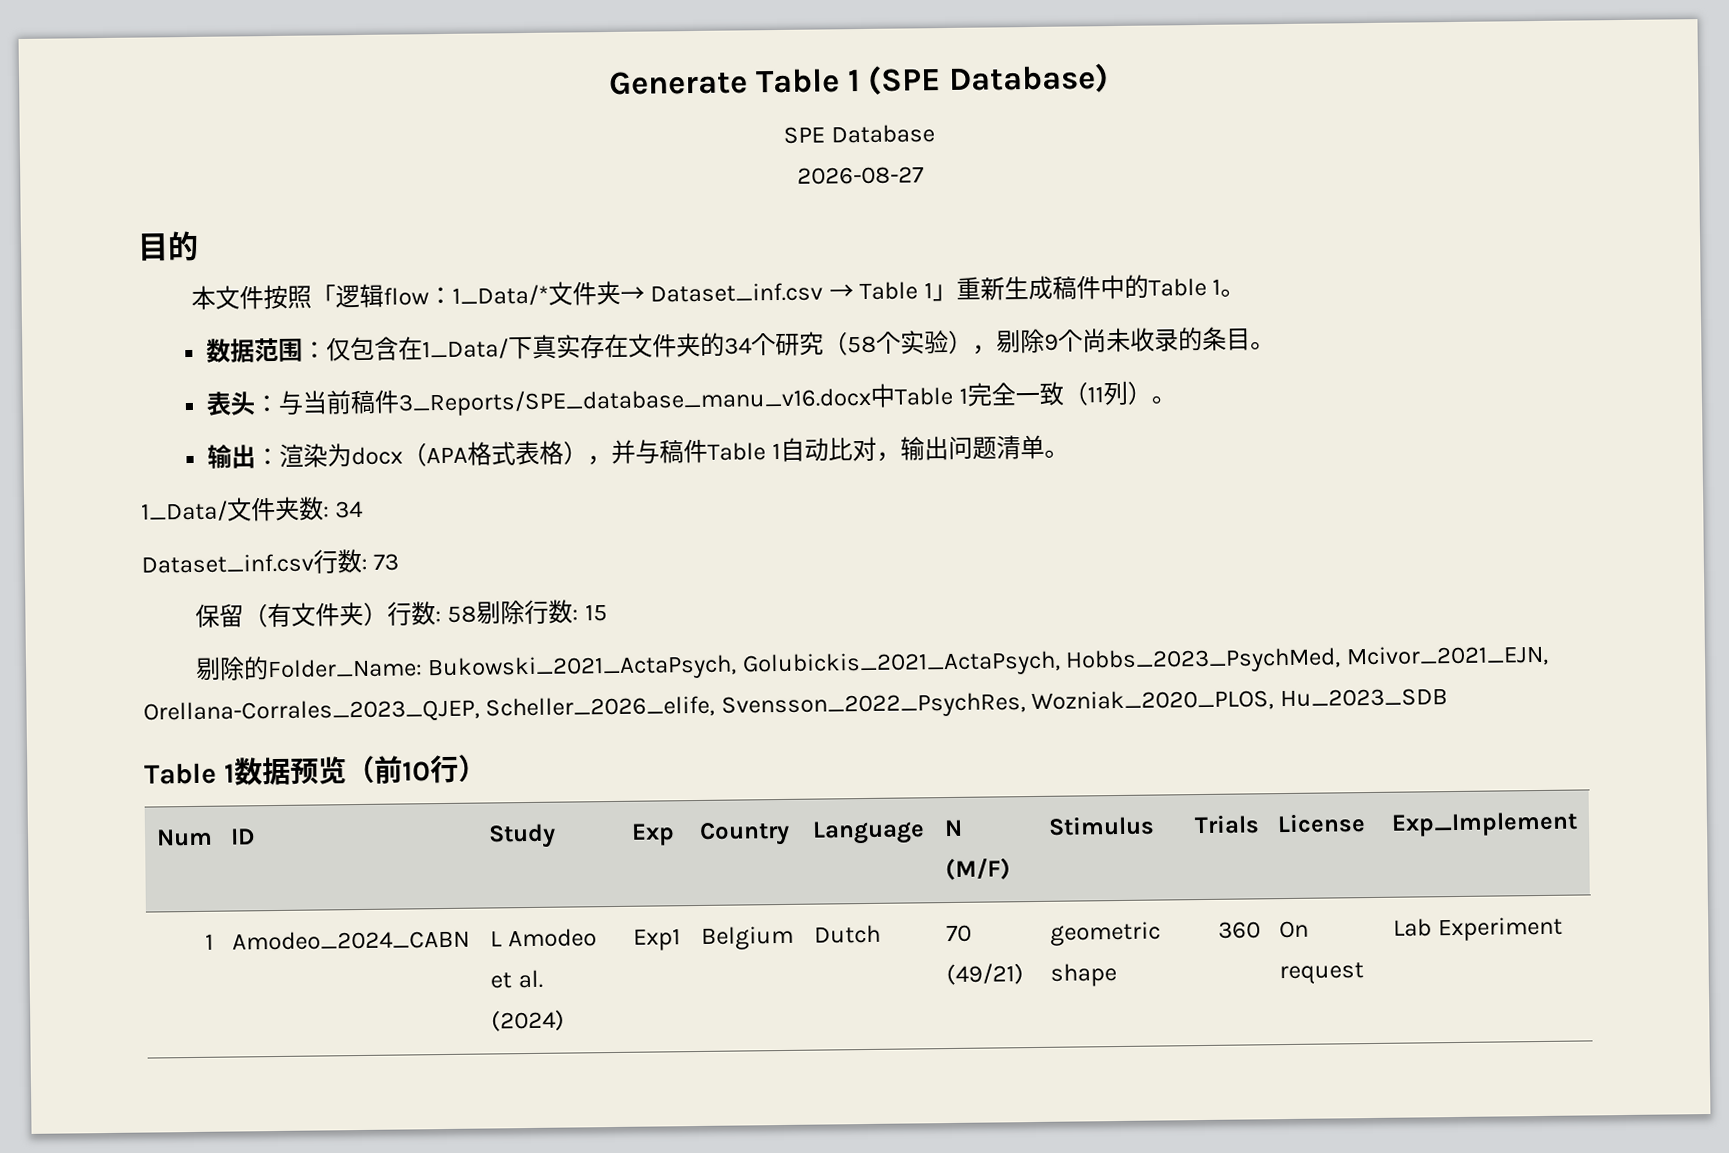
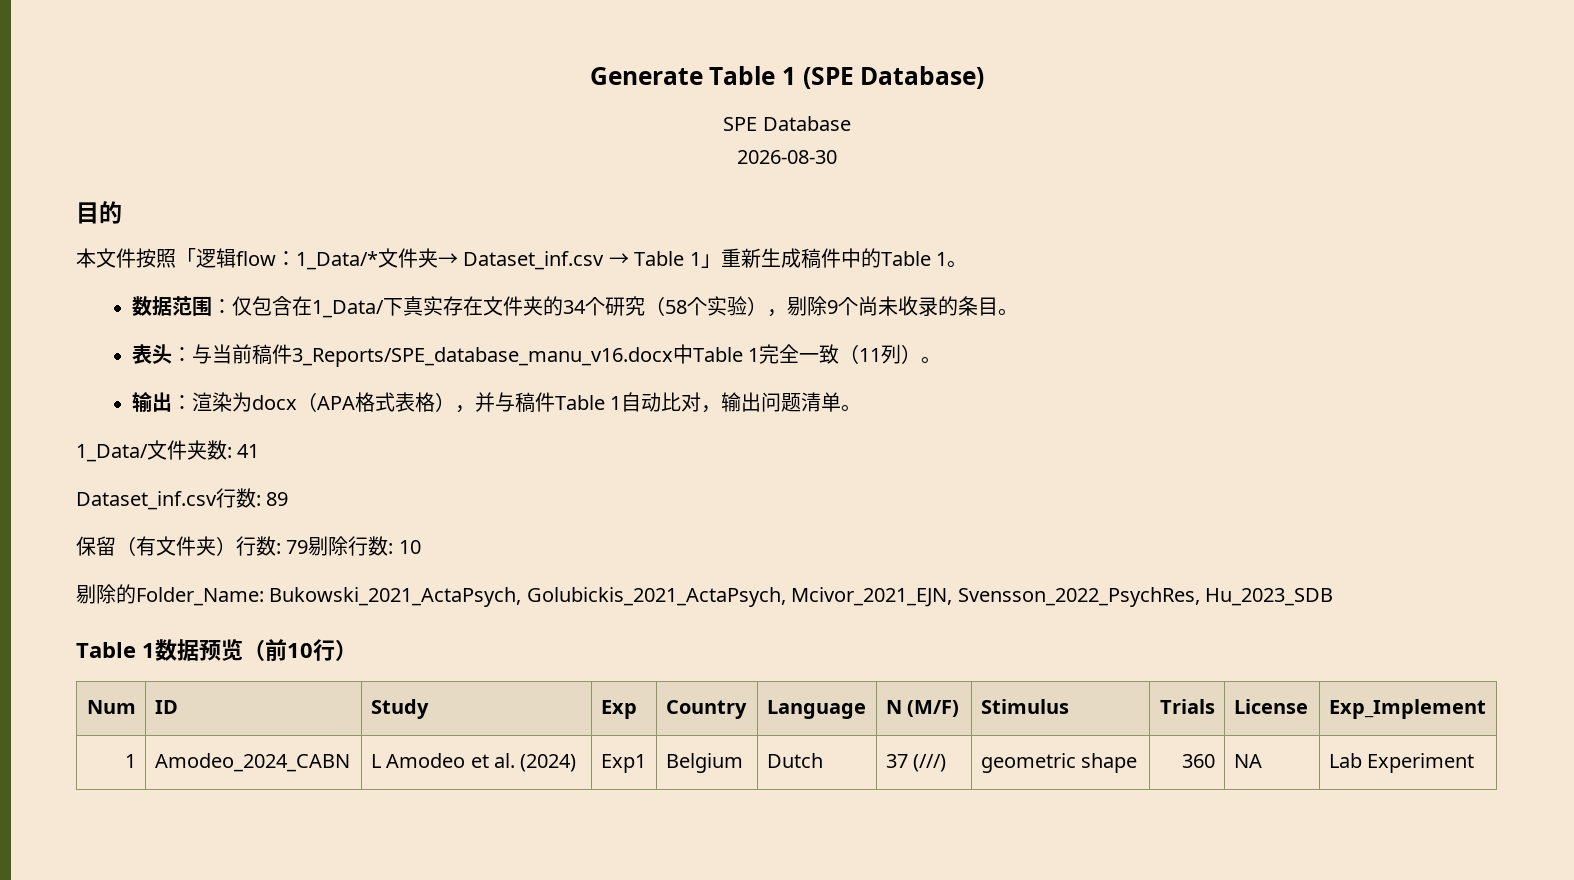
- 2026-08-27
+ 2026-08-30
- 1_Data/文件夹数: 34
+ 1_Data/文件夹数: 41
- Dataset_inf.csv行数: 73
+ Dataset_inf.csv行数: 89
- 保留（有文件夹）行数: 58剔除行数: 15
+ 保留（有文件夹）行数: 79剔除行数: 10
- 剔除的Folder_Name: Bukowski_2021_ActaPsych, Golubickis_2021_ActaPsych, Hobbs_2023_PsychMed, Mcivor_2021_EJN, Orellana-Corrales_2023_QJEP, Scheller_2026_elife, Svensson_2022_PsychRes, Wozniak_2020_PLOS, Hu_2023_SDB
+ 剔除的Folder_Name: Bukowski_2021_ActaPsych, Golubickis_2021_ActaPsych, Mcivor_2021_EJN, Svensson_2022_PsychRes, Hu_2023_SDB
- 1 | Amodeo_2024_CABN | L Amodeo et al. (2024) | Exp1 | Belgium | Dutch | 70 (49/21) | geometric shape | 360 | On request | Lab Experiment
+ 1 | Amodeo_2024_CABN | L Amodeo et al. (2024) | Exp1 | Belgium | Dutch | 37 (///) | geometric shape | 360 | NA | Lab Experiment

